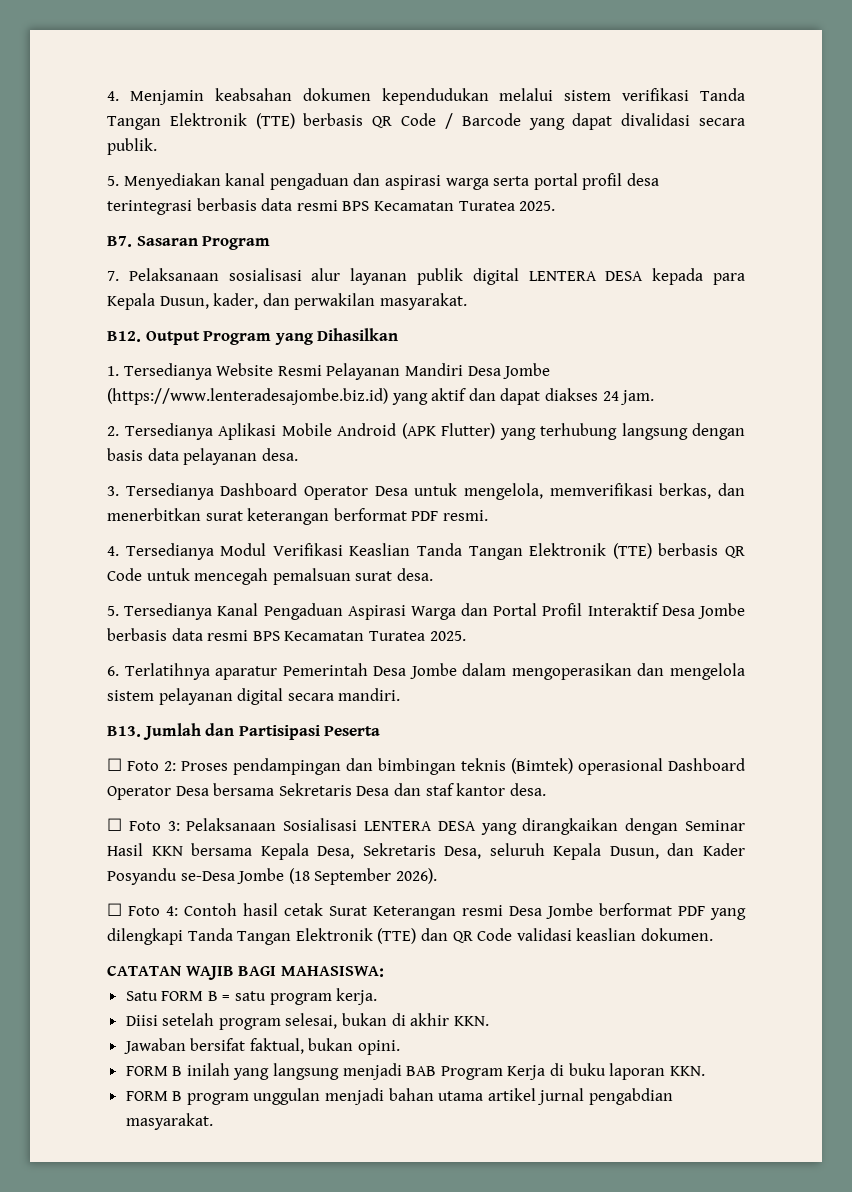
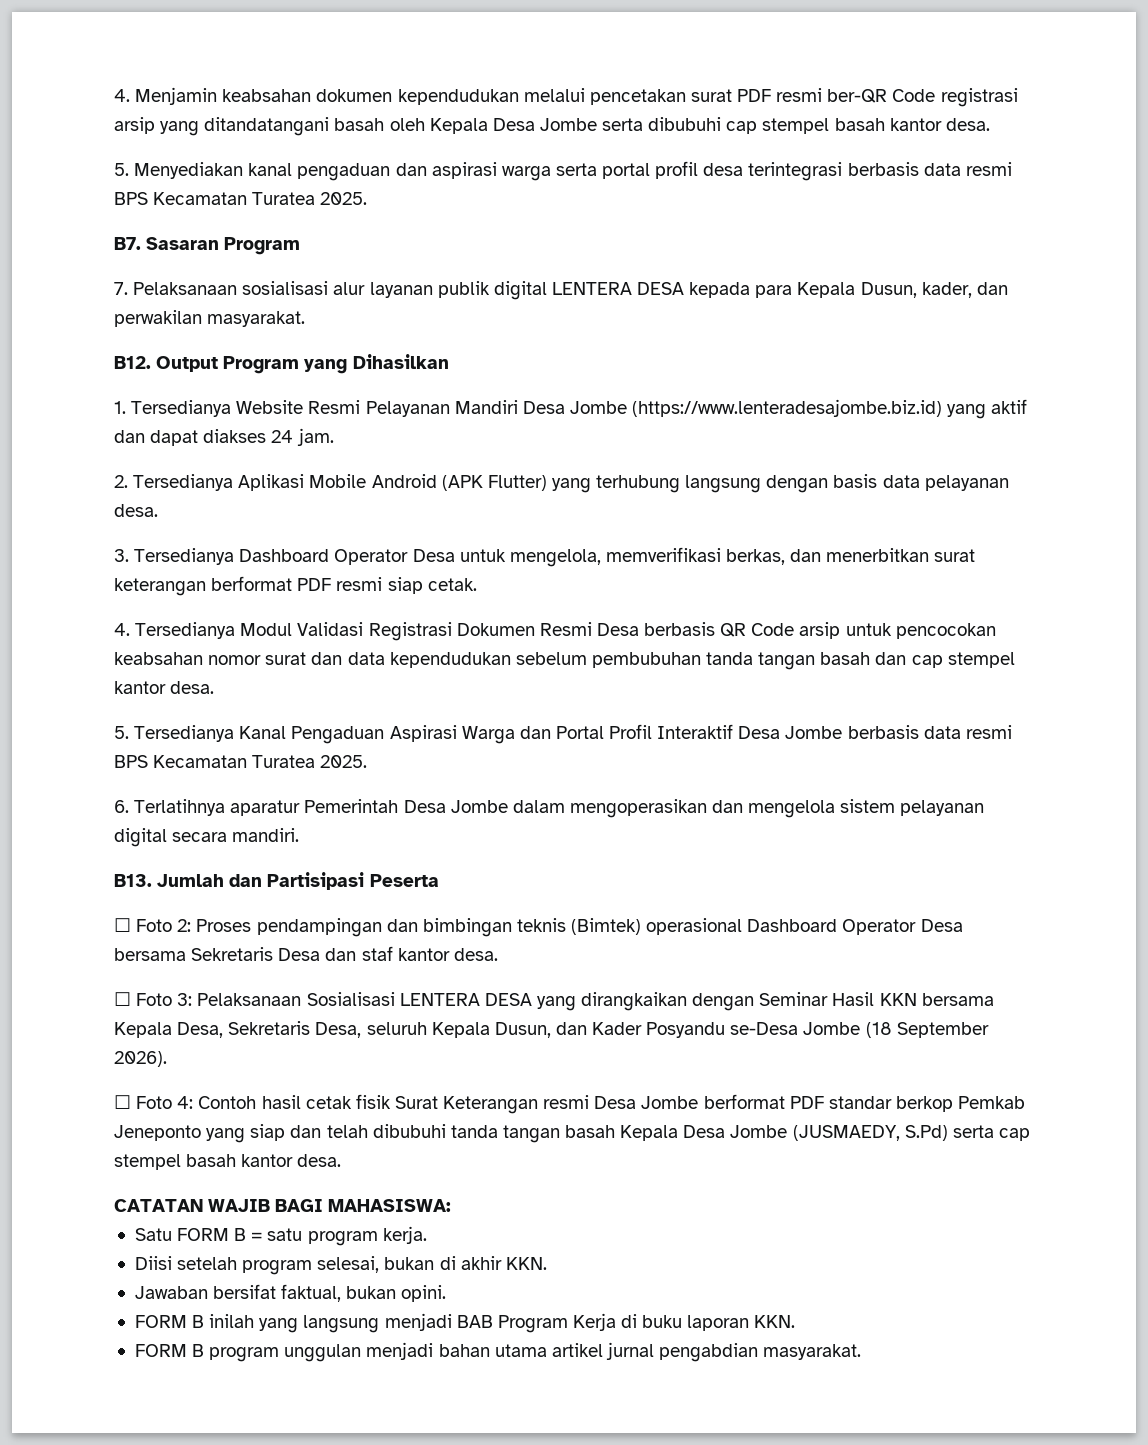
- 4. Menjamin keabsahan dokumen kependudukan melalui sistem verifikasi Tanda Tangan Elektronik (TTE) berbasis QR Code / Barcode yang dapat divalidasi secara publik.
+ 4. Menjamin keabsahan dokumen kependudukan melalui pencetakan surat PDF resmi ber-QR Code registrasi arsip yang ditandatangani basah oleh Kepala Desa Jombe serta dibubuhi cap stempel basah kantor desa.
- 3. Tersedianya Dashboard Operator Desa untuk mengelola, memverifikasi berkas, dan menerbitkan surat keterangan berformat PDF resmi.
+ 3. Tersedianya Dashboard Operator Desa untuk mengelola, memverifikasi berkas, dan menerbitkan surat keterangan berformat PDF resmi siap cetak.
- 4. Tersedianya Modul Verifikasi Keaslian Tanda Tangan Elektronik (TTE) berbasis QR Code untuk mencegah pemalsuan surat desa.
+ 4. Tersedianya Modul Validasi Registrasi Dokumen Resmi Desa berbasis QR Code arsip untuk pencocokan keabsahan nomor surat dan data kependudukan sebelum pembubuhan tanda tangan basah dan cap stempel kantor desa.
- ☐ Foto 4: Contoh hasil cetak Surat Keterangan resmi Desa Jombe berformat PDF yang dilengkapi Tanda Tangan Elektronik (TTE) dan QR Code validasi keaslian dokumen.
+ ☐ Foto 4: Contoh hasil cetak fisik Surat Keterangan resmi Desa Jombe berformat PDF standar berkop Pemkab Jeneponto yang siap dan telah dibubuhi tanda tangan basah Kepala Desa Jombe (JUSMAEDY, S.Pd) serta cap stempel basah kantor desa.

